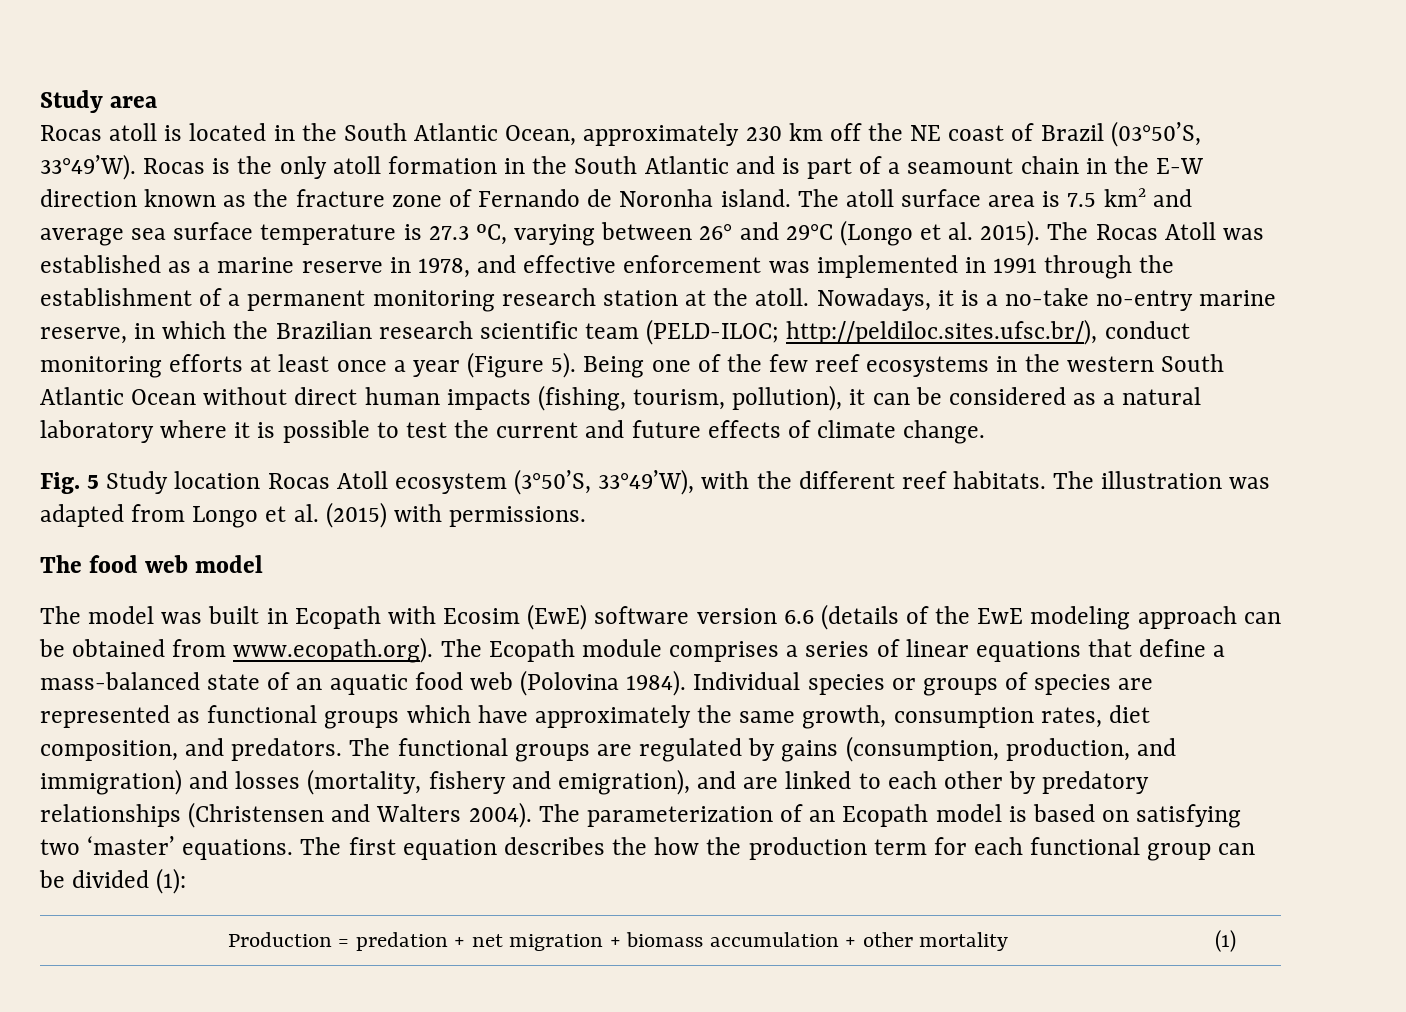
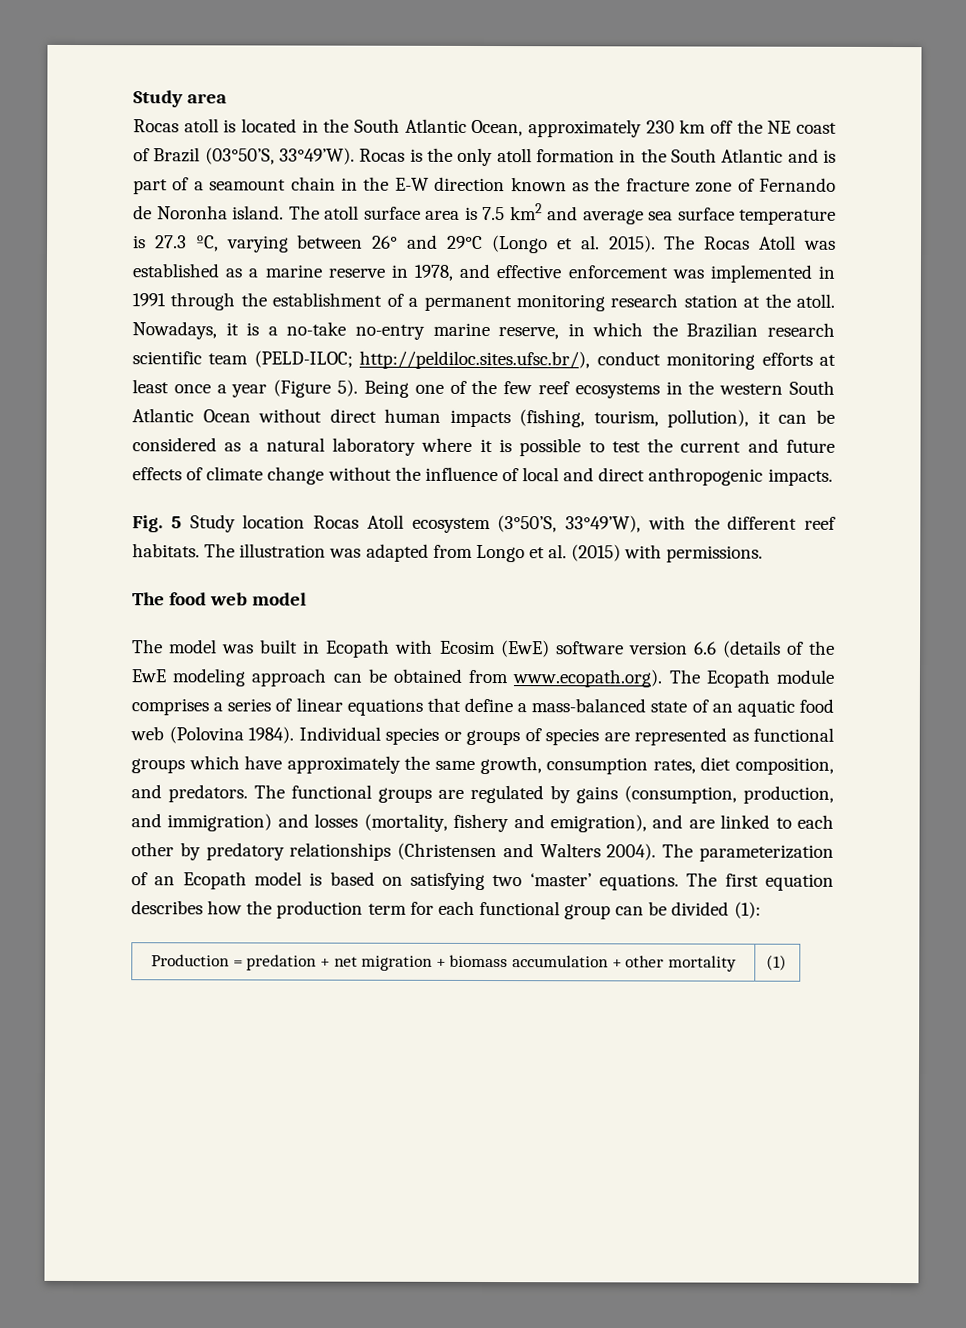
- Being one of the few reef ecosystems in the western South Atlantic Ocean without direct human impacts (fishing, tourism, pollution), it can be considered as a natural laboratory where it is possible to test the current and future effects of climate change.
+ Being one of the few reef ecosystems in the western South Atlantic Ocean without direct human impacts (fishing, tourism, pollution), it can be considered as a natural laboratory where it is possible to test the current and future effects of climate change without the influence of local and direct anthropogenic impacts.
- The first equation describes the how the production term for each functional group can be divided (1):
+ The first equation describes how the production term for each functional group can be divided (1):

